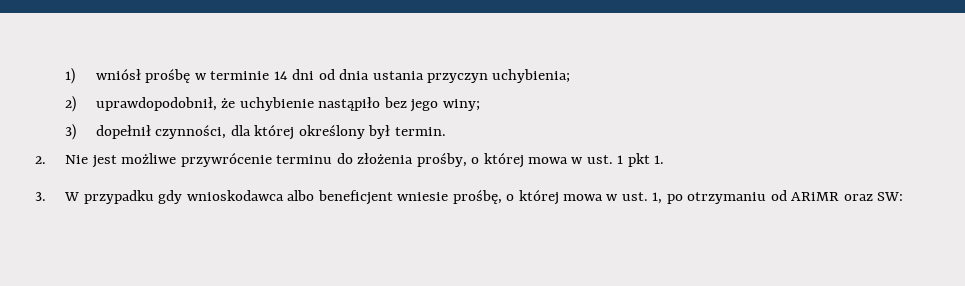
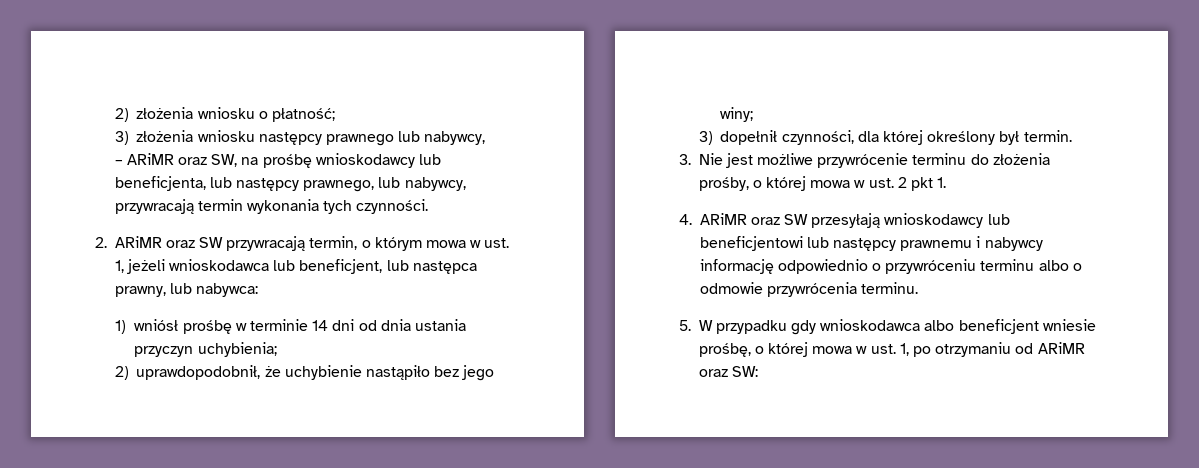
+ 2) złożenia wniosku o płatność;
+ 3) złożenia wniosku następcy prawnego lub nabywcy,
+ – ARiMR oraz SW, na prośbę wnioskodawcy lub beneficjenta, lub następcy prawnego, lub nabywcy, przywracają termin wykonania tych czynności.
+ 2. ARiMR oraz SW przywracają termin, o którym mowa w ust. 1, jeżeli wnioskodawca lub beneficjent, lub następca prawny, lub nabywca:
- 2. Nie jest możliwe przywrócenie terminu do złożenia prośby, o której mowa w ust. 1 pkt 1.
+ 3. Nie jest możliwe przywrócenie terminu do złożenia prośby, o której mowa w ust. 2 pkt 1.
- 3. W przypadku gdy wnioskodawca albo beneficjent wniesie prośbę, o której mowa w ust. 1, po otrzymaniu od ARiMR oraz SW:
+ 4. ARiMR oraz SW przesyłają wnioskodawcy lub beneficjentowi lub następcy prawnemu i nabywcy informację odpowiednio o przywróceniu terminu albo o odmowie przywrócenia terminu.
+ 5. W przypadku gdy wnioskodawca albo beneficjent wniesie prośbę, o której mowa w ust. 1, po otrzymaniu od ARiMR oraz SW:

